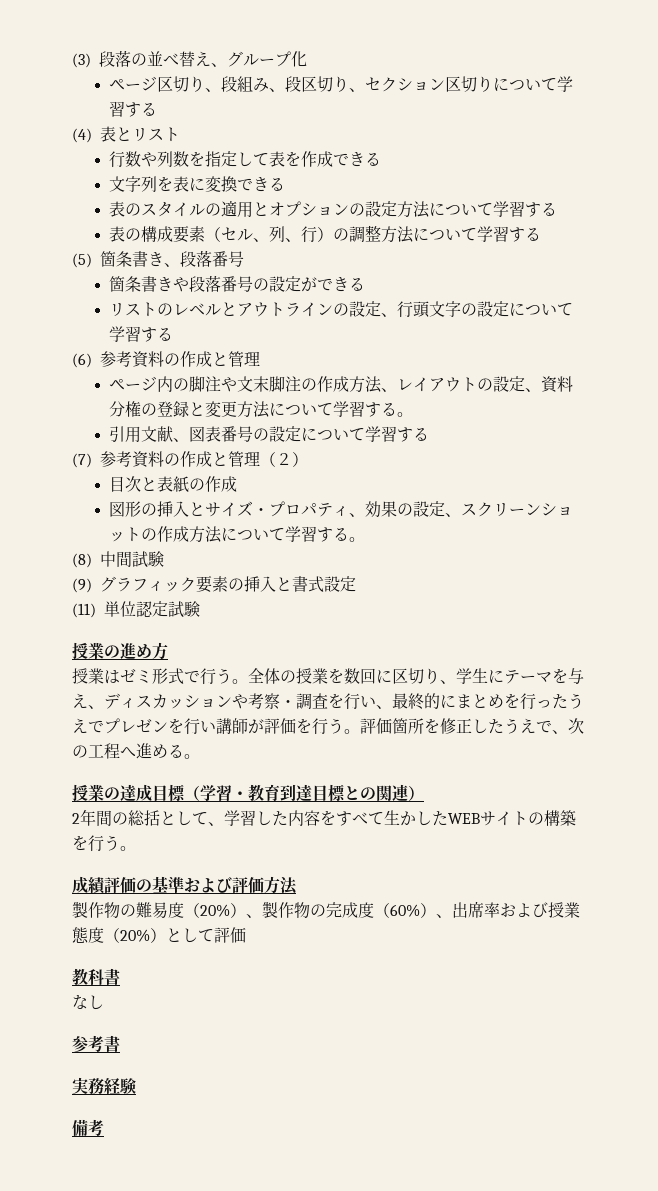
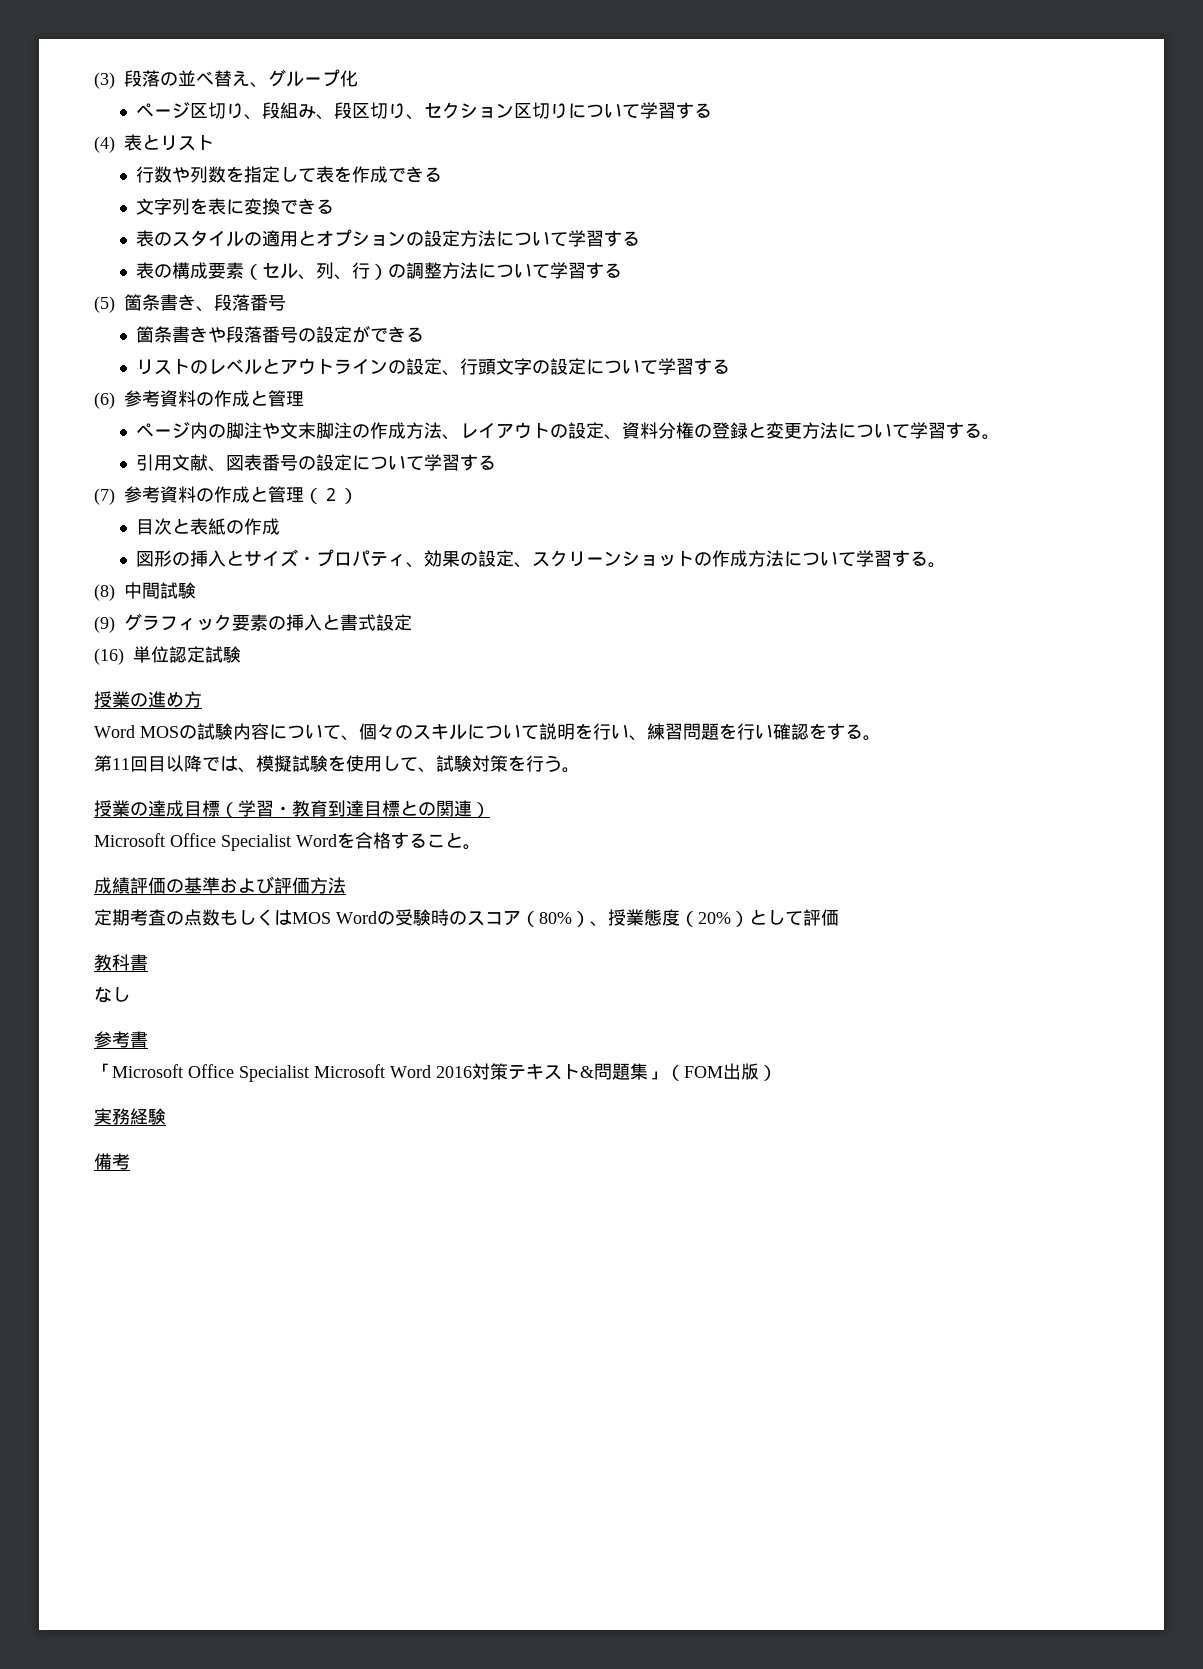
- (11)単位認定試験
+ (16)単位認定試験
- 授業はゼミ形式で行う。全体の授業を数回に区切り、学生にテーマを与え、ディスカッションや考察・調査を行い、最終的にまとめを行ったうえでプレゼンを行い講師が評価を行う。評価箇所を修正したうえで、次の工程へ進める。
+ Word MOSの試験内容について、個々のスキルについて説明を行い、練習問題を行い確認をする。
+ 第11回目以降では、模擬試験を使用して、試験対策を行う。
- 2年間の総括として、学習した内容をすべて生かしたWEBサイトの構築を行う。
+ Microsoft Office Specialist Wordを合格すること。
- 製作物の難易度（20%）、製作物の完成度（60%）、出席率および授業態度（20%）として評価
+ 定期考査の点数もしくはMOS Wordの受験時のスコア（80%）、授業態度（20%）として評価
+ 「Microsoft Office Specialist Microsoft Word 2016対策テキスト&問題集」（FOM出版）

